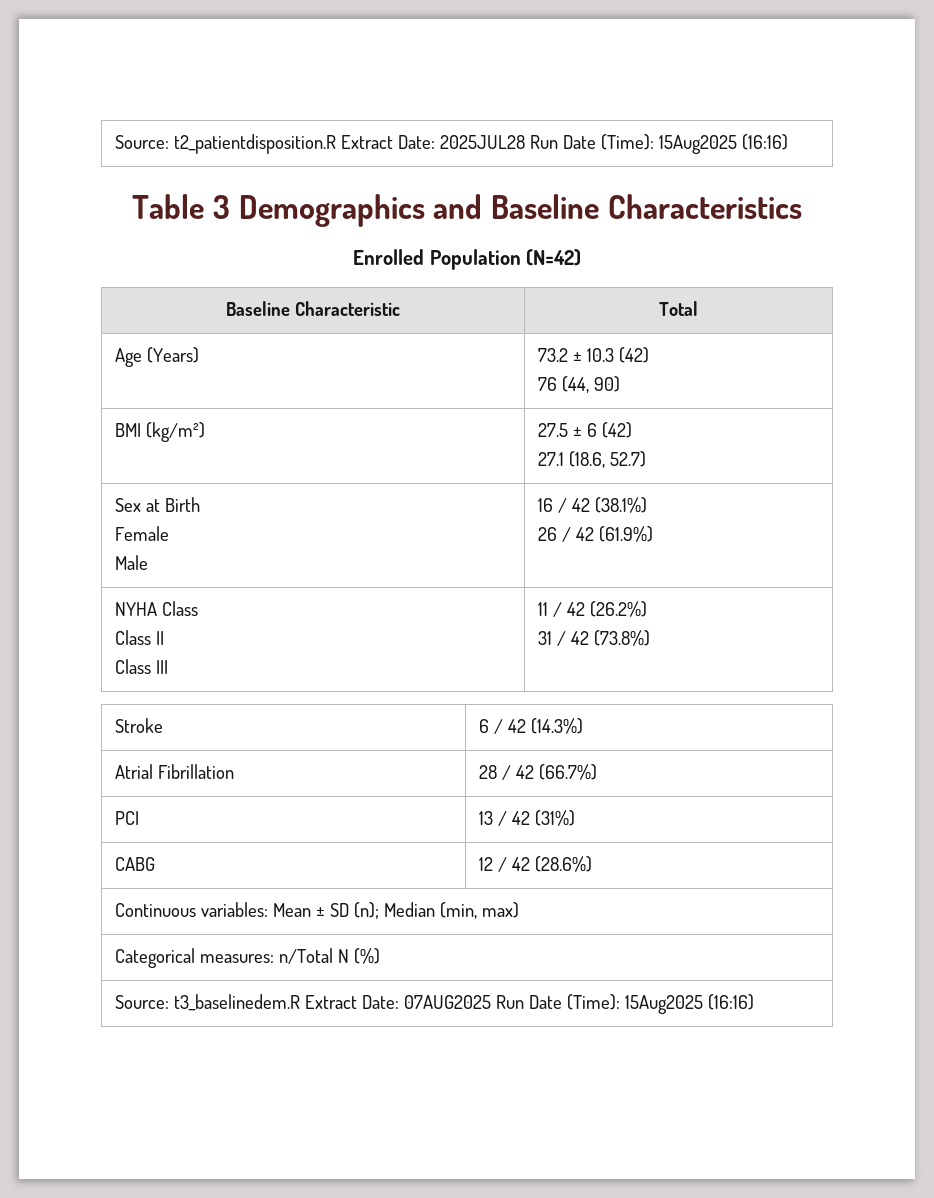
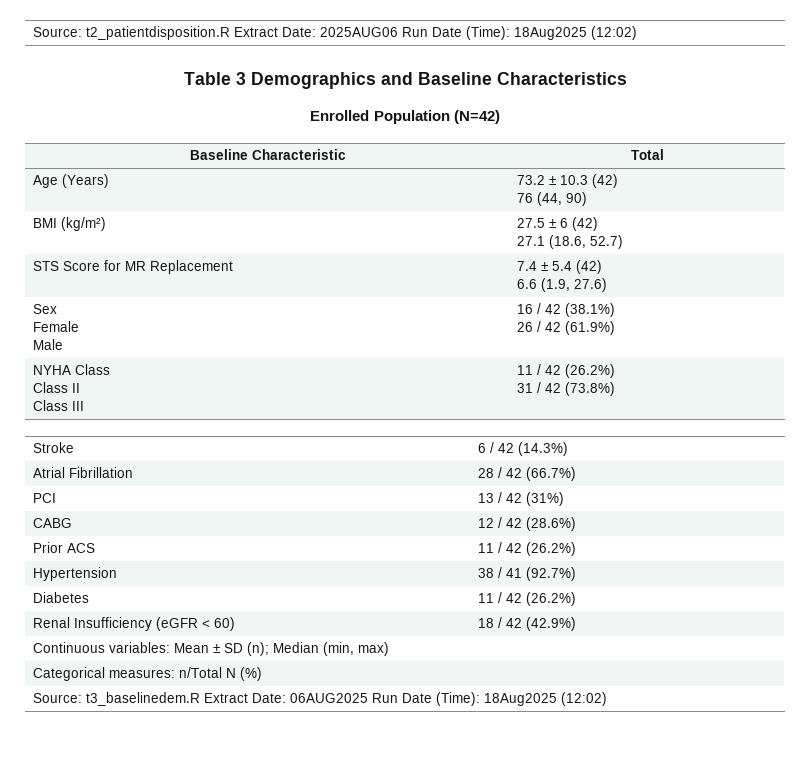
- Source: t2_patientdisposition.R Extract Date: 2025JUL28 Run Date (Time): 15Aug2025 (16:16)
+ Source: t2_patientdisposition.R Extract Date: 2025AUG06 Run Date (Time): 18Aug2025 (12:02)
+ STS Score for MR Replacement | 7.4 ± 5.4 (42)
+ 6.6 (1.9, 27.6)
- Sex at Birth
+ Sex
+ Prior ACS | 11 / 42 (26.2%)
+ Hypertension | 38 / 41 (92.7%)
+ Diabetes | 11 / 42 (26.2%)
+ Renal Insufficiency (eGFR < 60) | 18 / 42 (42.9%)
- Source: t3_baselinedem.R Extract Date: 07AUG2025 Run Date (Time): 15Aug2025 (16:16)
+ Source: t3_baselinedem.R Extract Date: 06AUG2025 Run Date (Time): 18Aug2025 (12:02)

